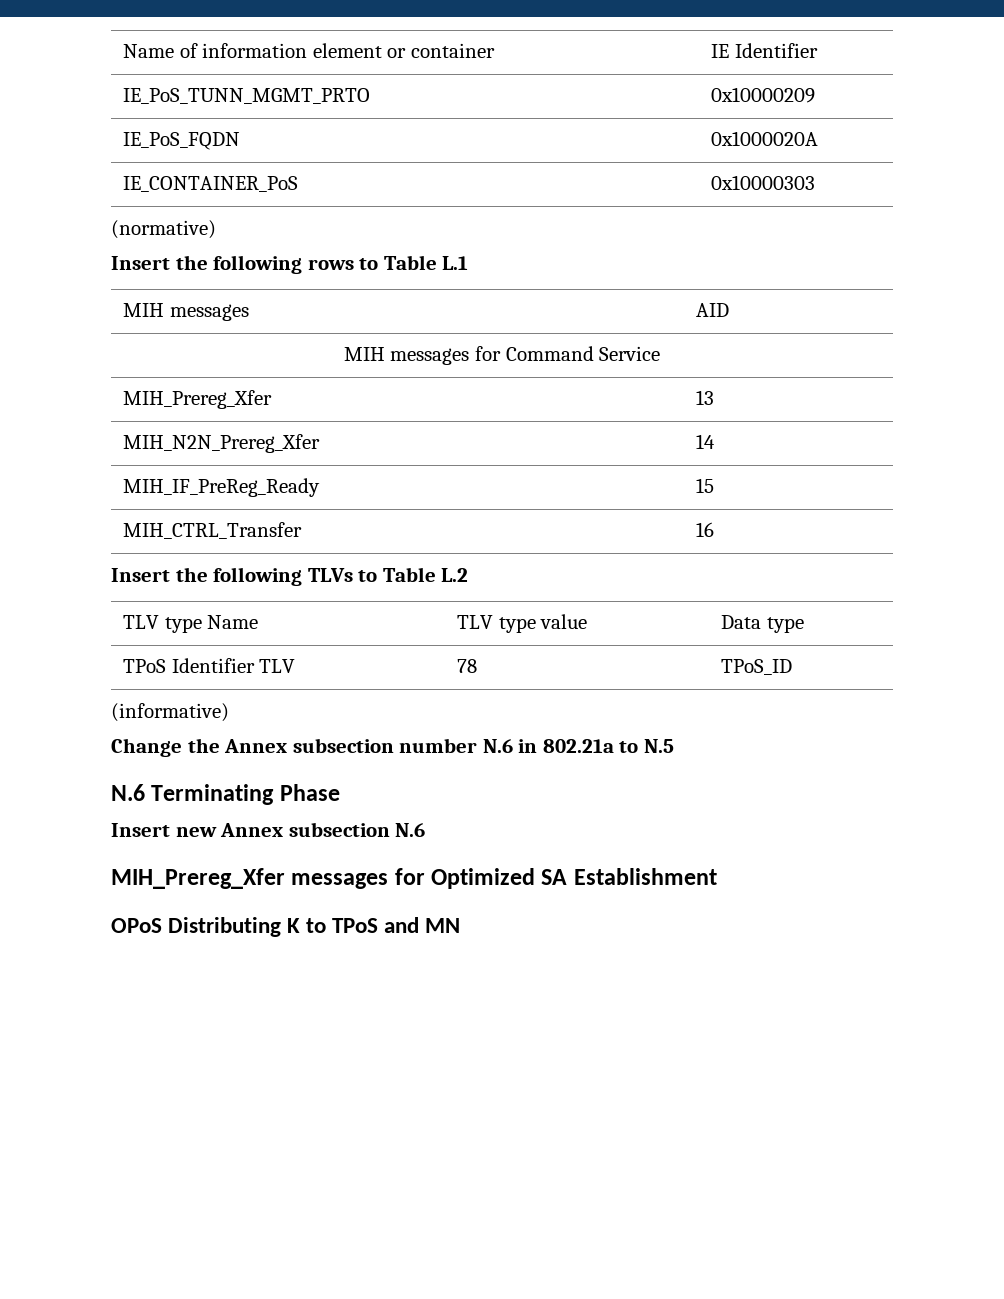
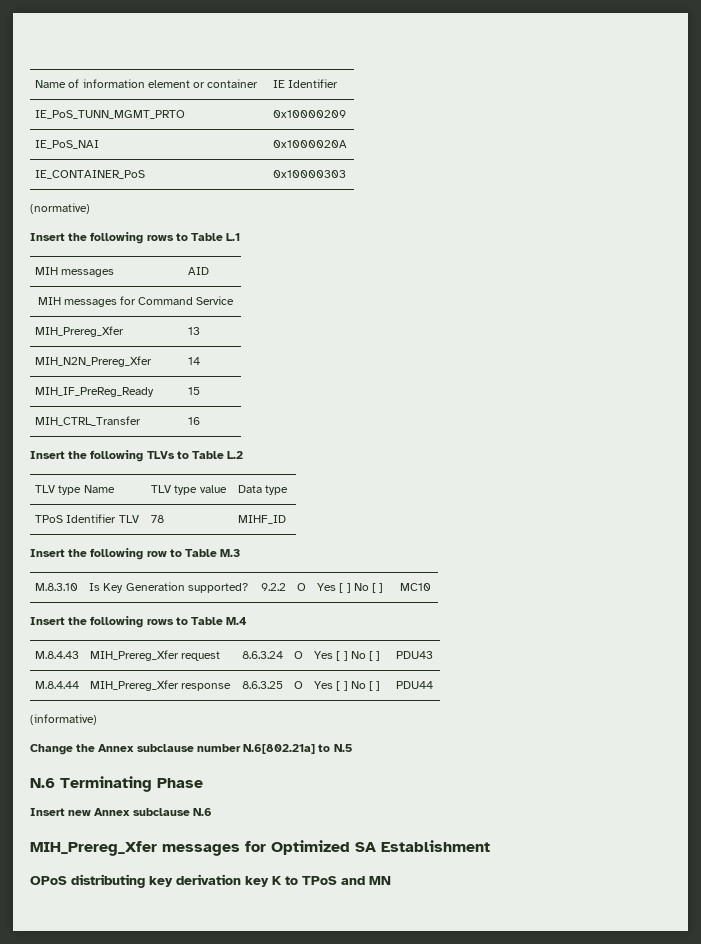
- IE_PoS_FQDN | 0x1000020A
+ IE_PoS_NAI | 0x1000020A
- TPoS Identifier TLV | 78 | TPoS_ID
+ TPoS Identifier TLV | 78 | MIHF_ID
+ Insert the following row to Table M.3
+ M.8.3.10 | Is Key Generation supported? | 9.2.2 | O | Yes [ ] No [ ] | MC10
+ Insert the following rows to Table M.4
+ M.8.4.43 | MIH_Prereg_Xfer request | 8.6.3.24 | O | Yes [ ] No [ ] | PDU43
+ M.8.4.44 | MIH_Prereg_Xfer response | 8.6.3.25 | O | Yes [ ] No [ ] | PDU44
- Change the Annex subsection number N.6 in 802.21a to N.5
+ Change the Annex subclause number N.6[802.21a] to N.5
- Insert new Annex subsection N.6
+ Insert new Annex subclause N.6
- OPoS Distributing K to TPoS and MN
+ OPoS distributing key derivation key K to TPoS and MN

